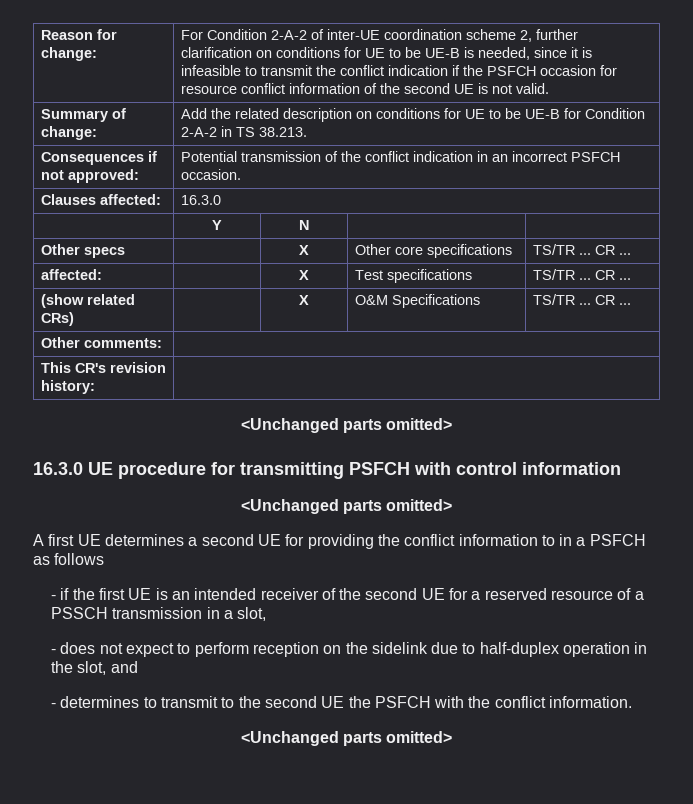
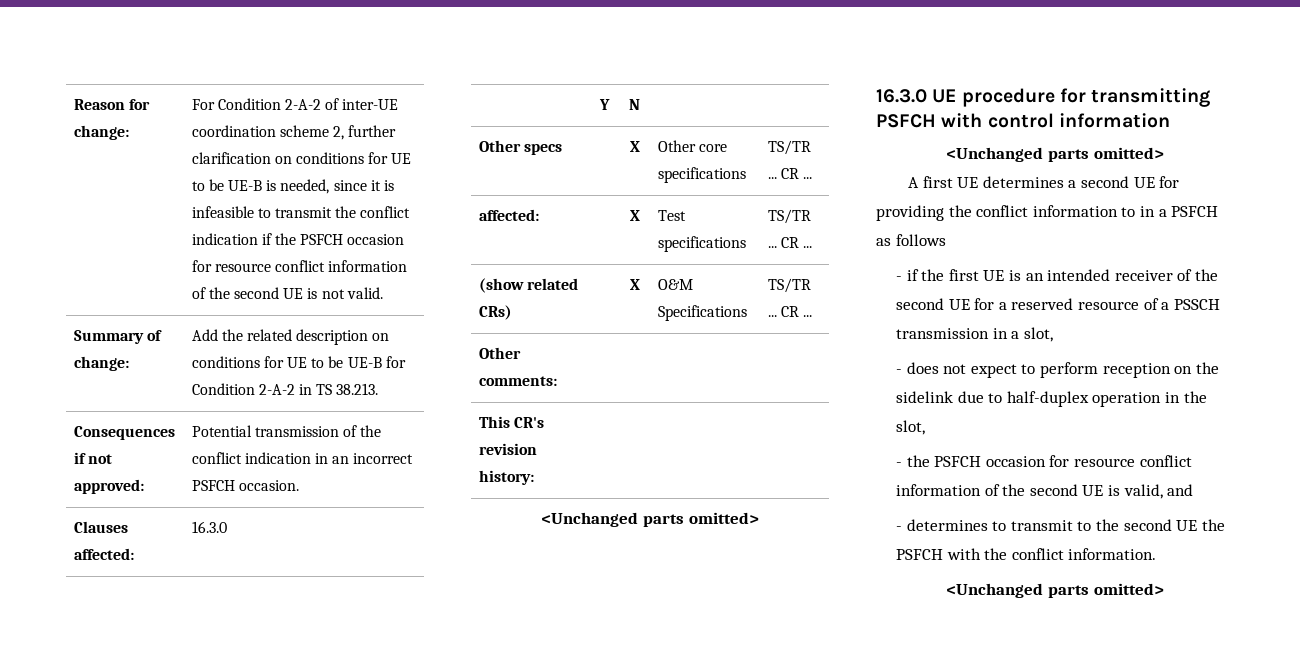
- - does not expect to perform reception on the sidelink due to half-duplex operation in the slot, and
+ - does not expect to perform reception on the sidelink due to half-duplex operation in the slot,
+ - the PSFCH occasion for resource conflict information of the second UE is valid, and

